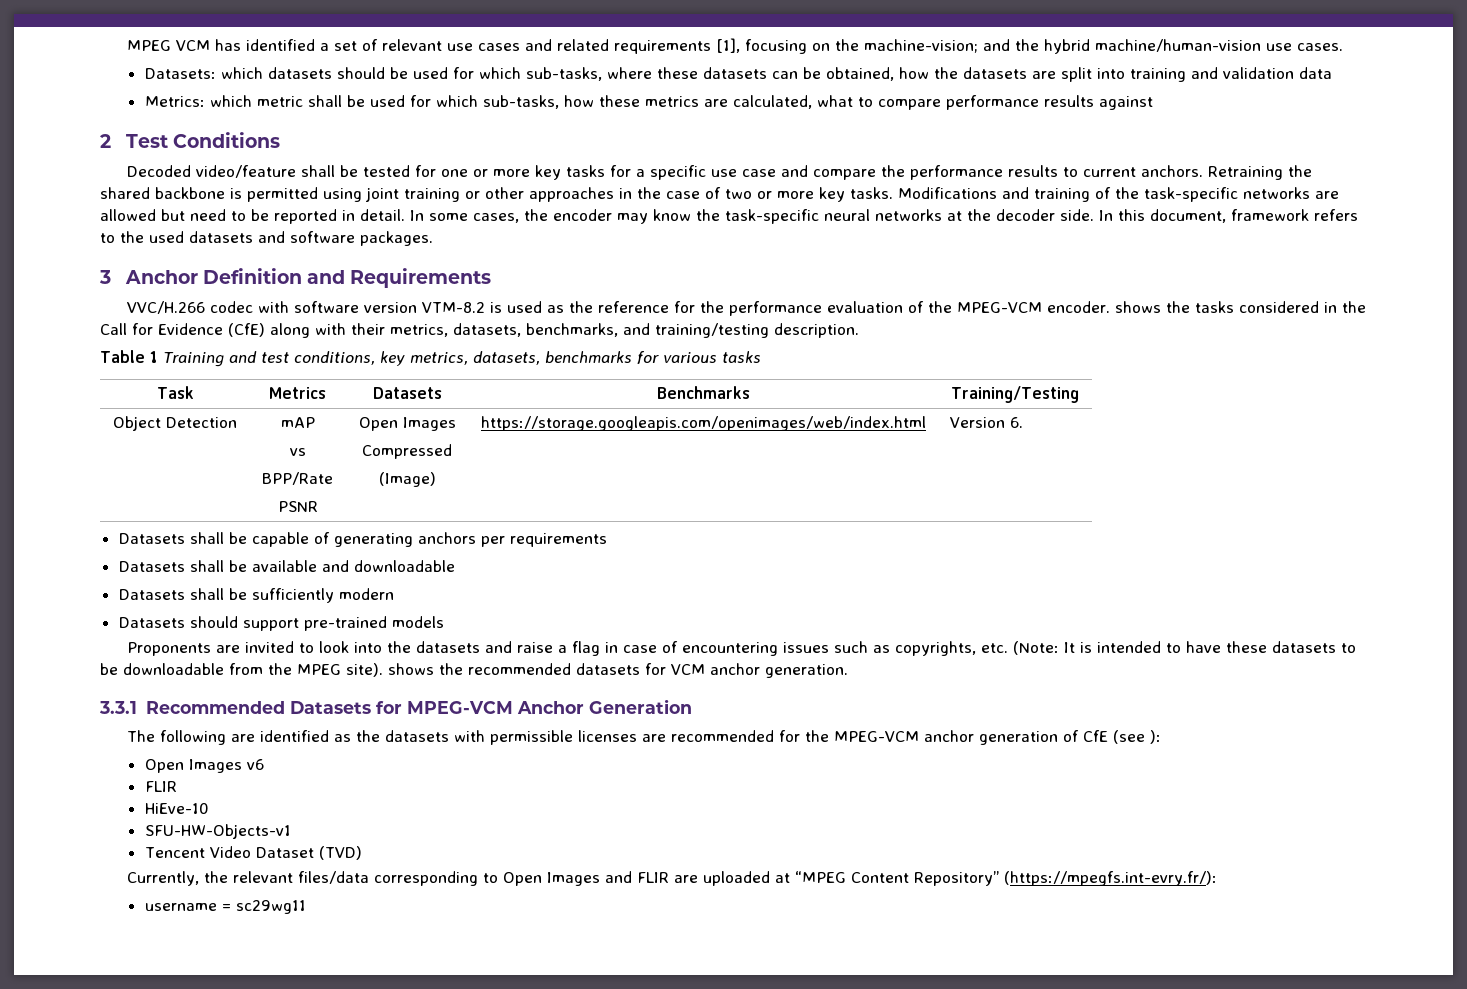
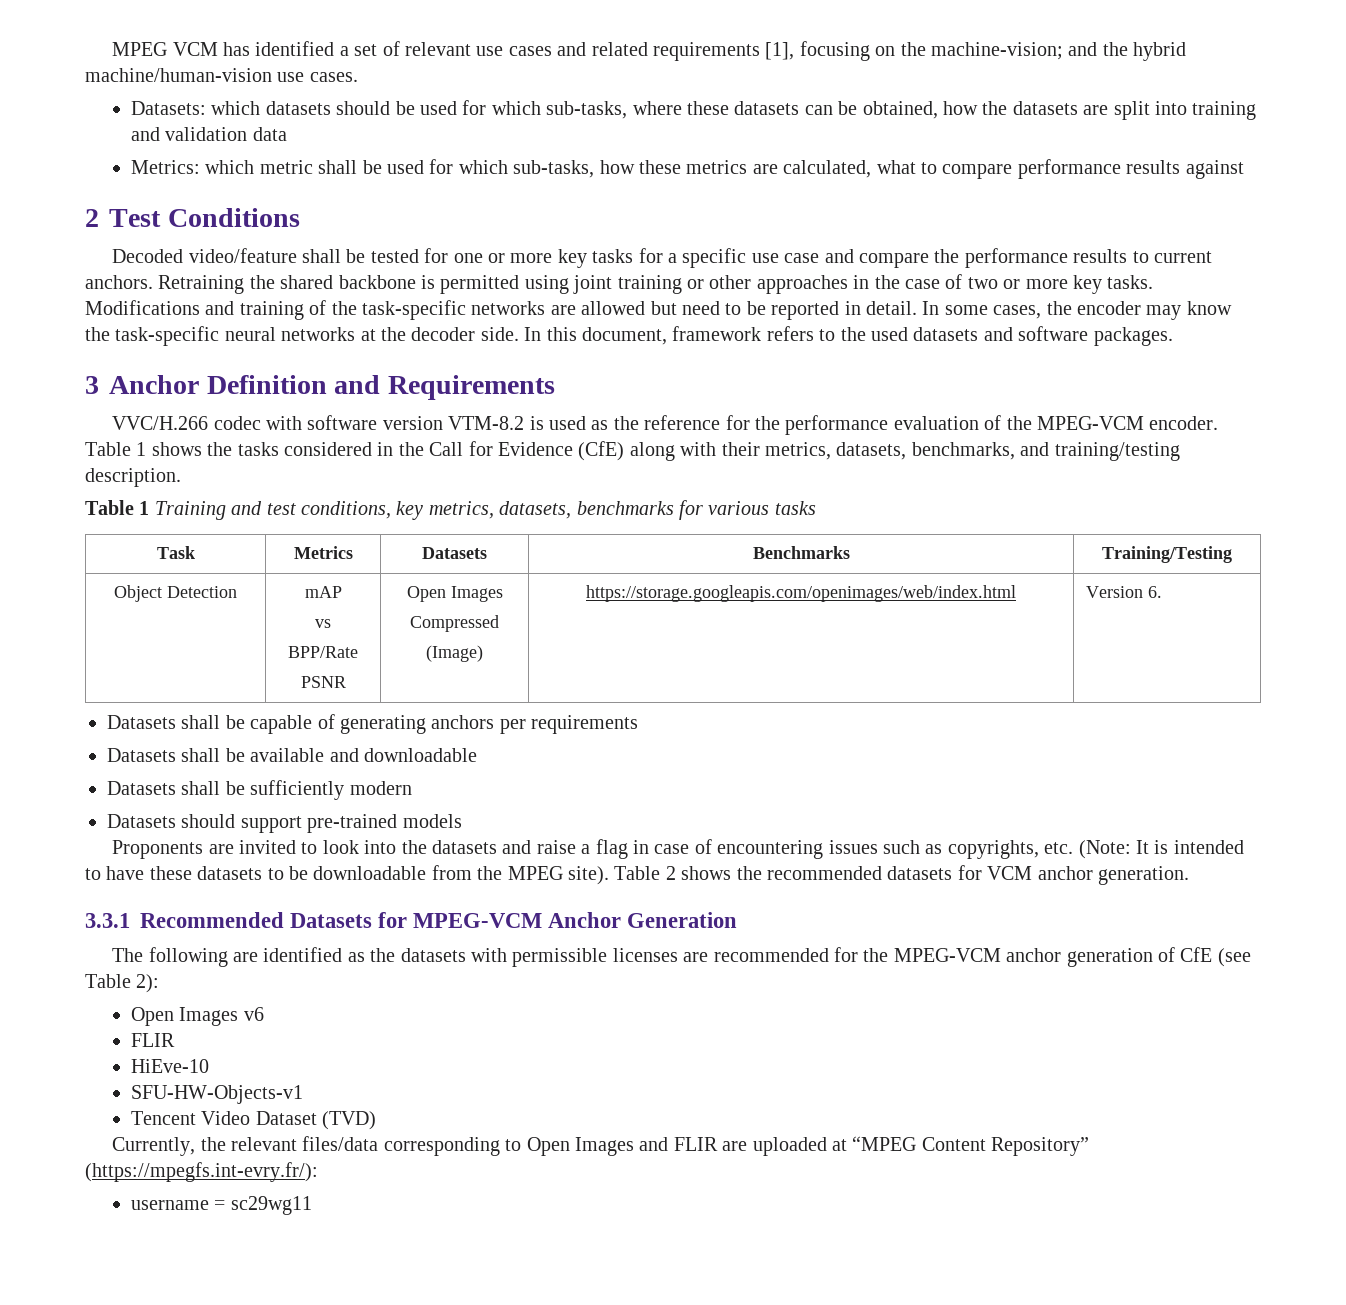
- VVC/H.266 codec with software version VTM-8.2 is used as the reference for the performance evaluation of the MPEG-VCM encoder. shows the tasks considered in the Call for Evidence (CfE) along with their metrics, datasets, benchmarks, and training/testing description.
+ VVC/H.266 codec with software version VTM-8.2 is used as the reference for the performance evaluation of the MPEG-VCM encoder. Table 1 shows the tasks considered in the Call for Evidence (CfE) along with their metrics, datasets, benchmarks, and training/testing description.
- Proponents are invited to look into the datasets and raise a flag in case of encountering issues such as copyrights, etc. (Note: It is intended to have these datasets to be downloadable from the MPEG site). shows the recommended datasets for VCM anchor generation.
+ Proponents are invited to look into the datasets and raise a flag in case of encountering issues such as copyrights, etc. (Note: It is intended to have these datasets to be downloadable from the MPEG site). Table 2 shows the recommended datasets for VCM anchor generation.
- The following are identified as the datasets with permissible licenses are recommended for the MPEG-VCM anchor generation of CfE (see ):
+ The following are identified as the datasets with permissible licenses are recommended for the MPEG-VCM anchor generation of CfE (see Table 2):

